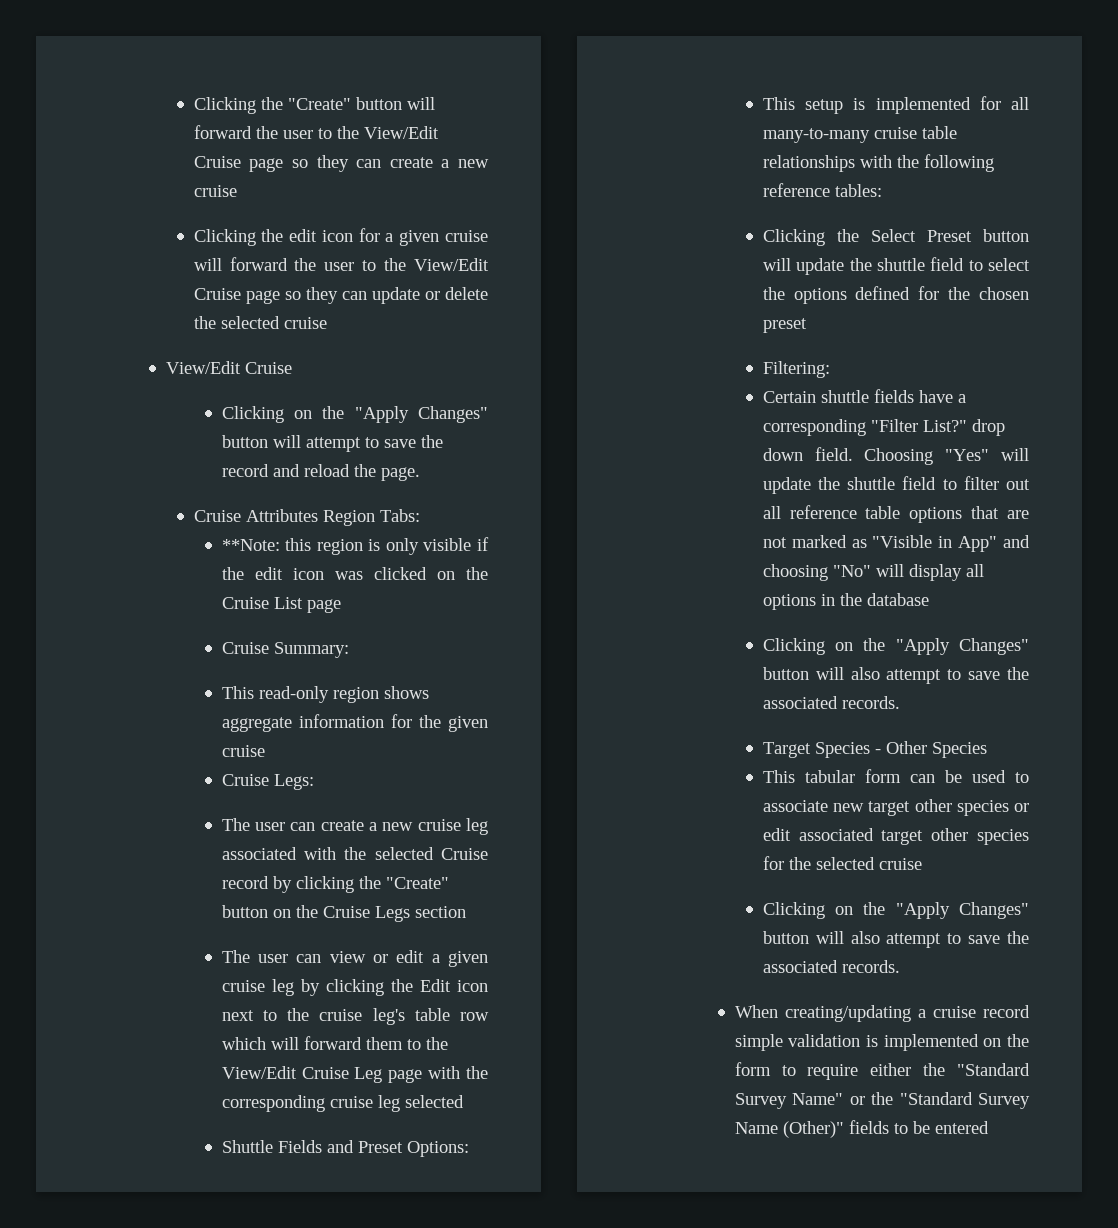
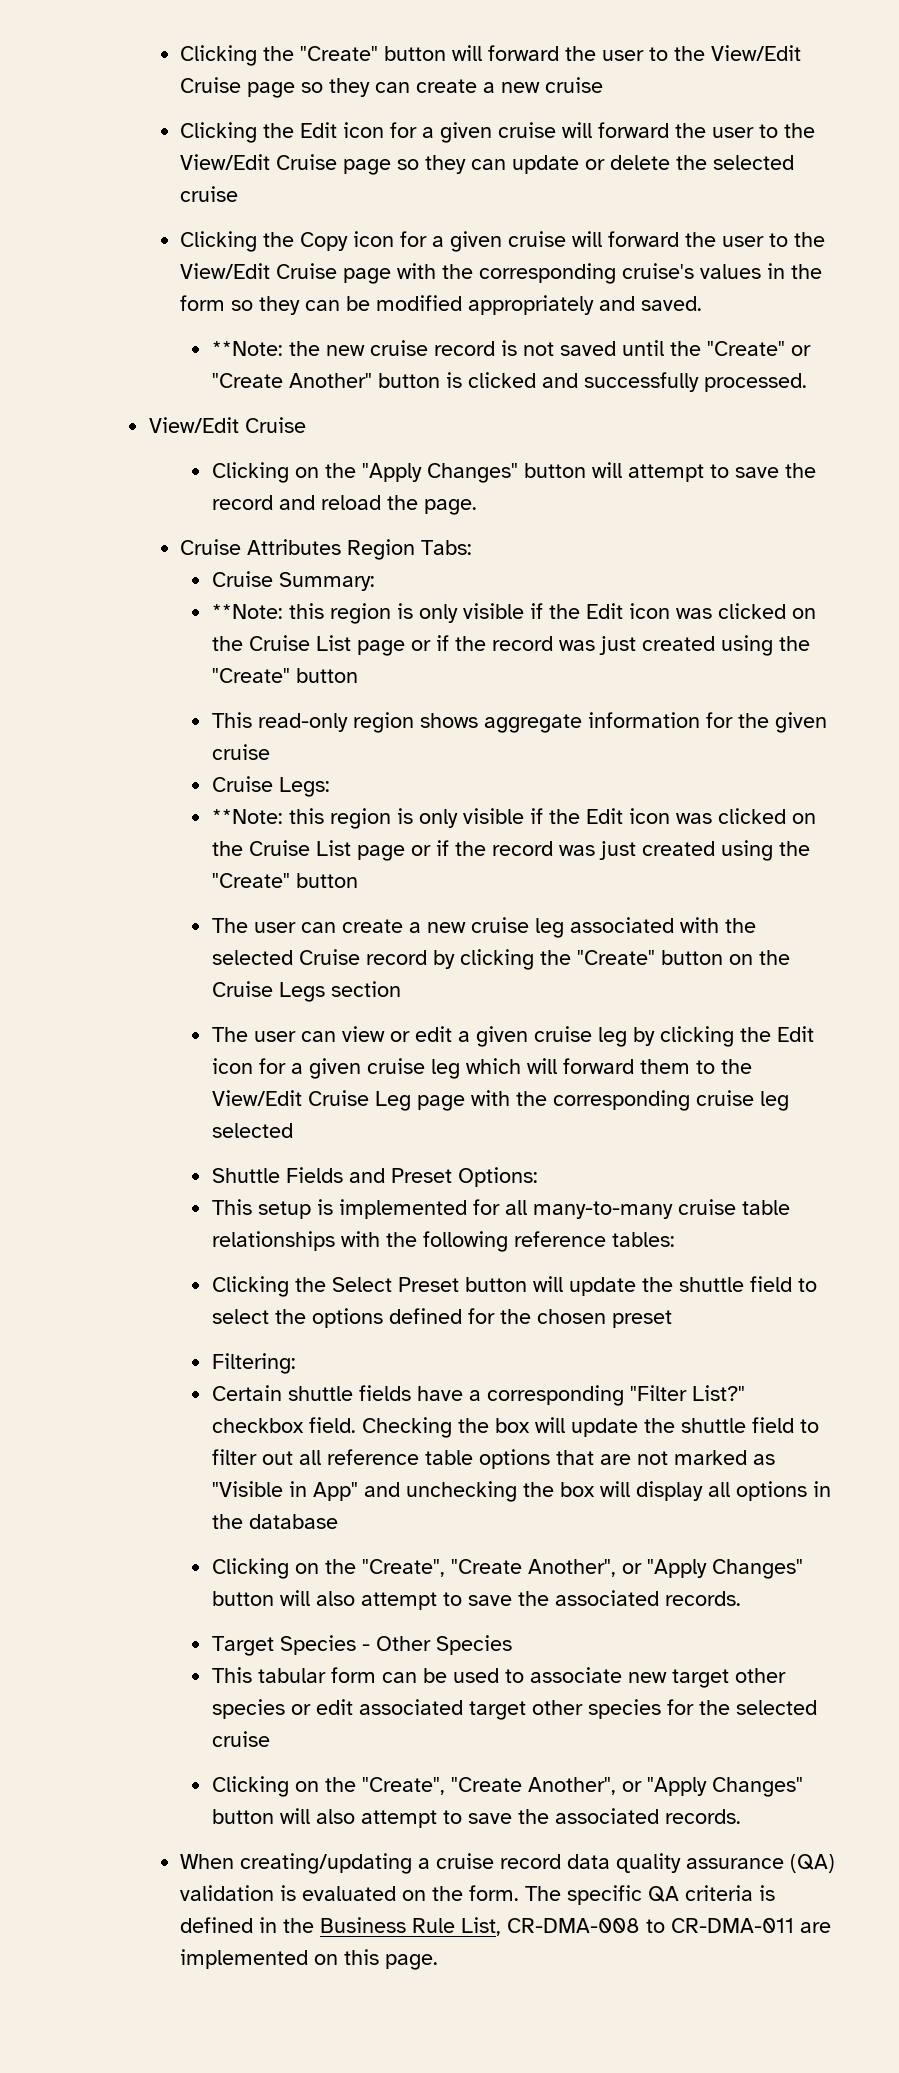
- Clicking the edit icon for a given cruise will forward the user to the View/Edit Cruise page so they can update or delete the selected cruise
+ Clicking the Edit icon for a given cruise will forward the user to the View/Edit Cruise page so they can update or delete the selected cruise
+ Clicking the Copy icon for a given cruise will forward the user to the View/Edit Cruise page with the corresponding cruise's values in the form so they can be modified appropriately and saved.
+ **Note: the new cruise record is not saved until the "Create" or "Create Another" button is clicked and successfully processed.
- **Note: this region is only visible if the edit icon was clicked on the Cruise List page
  Cruise Summary:
+ **Note: this region is only visible if the Edit icon was clicked on the Cruise List page or if the record was just created using the "Create" button
  Cruise Legs:
+ **Note: this region is only visible if the Edit icon was clicked on the Cruise List page or if the record was just created using the "Create" button
- The user can view or edit a given cruise leg by clicking the Edit icon next to the cruise leg's table row which will forward them to the View/Edit Cruise Leg page with the corresponding cruise leg selected
+ The user can view or edit a given cruise leg by clicking the Edit icon for a given cruise leg which will forward them to the View/Edit Cruise Leg page with the corresponding cruise leg selected
- Certain shuttle fields have a corresponding "Filter List?" drop down field. Choosing "Yes" will update the shuttle field to filter out all reference table options that are not marked as "Visible in App" and choosing "No" will display all options in the database
- Clicking on the "Apply Changes" button will also attempt to save the associated records.
+ Certain shuttle fields have a corresponding "Filter List?" checkbox field. Checking the box will update the shuttle field to filter out all reference table options that are not marked as "Visible in App" and unchecking the box will display all options in the database
+ Clicking on the "Create", "Create Another", or "Apply Changes" button will also attempt to save the associated records.
  This tabular form can be used to associate new target other species or edit associated target other species for the selected cruise
- Clicking on the "Apply Changes" button will also attempt to save the associated records.
+ Clicking on the "Create", "Create Another", or "Apply Changes" button will also attempt to save the associated records.
- When creating/updating a cruise record simple validation is implemented on the form to require either the "Standard Survey Name" or the "Standard Survey Name (Other)" fields to be entered
+ When creating/updating a cruise record data quality assurance (QA) validation is evaluated on the form. The specific QA criteria is defined in the Business Rule List, CR-DMA-008 to CR-DMA-011 are implemented on this page.

